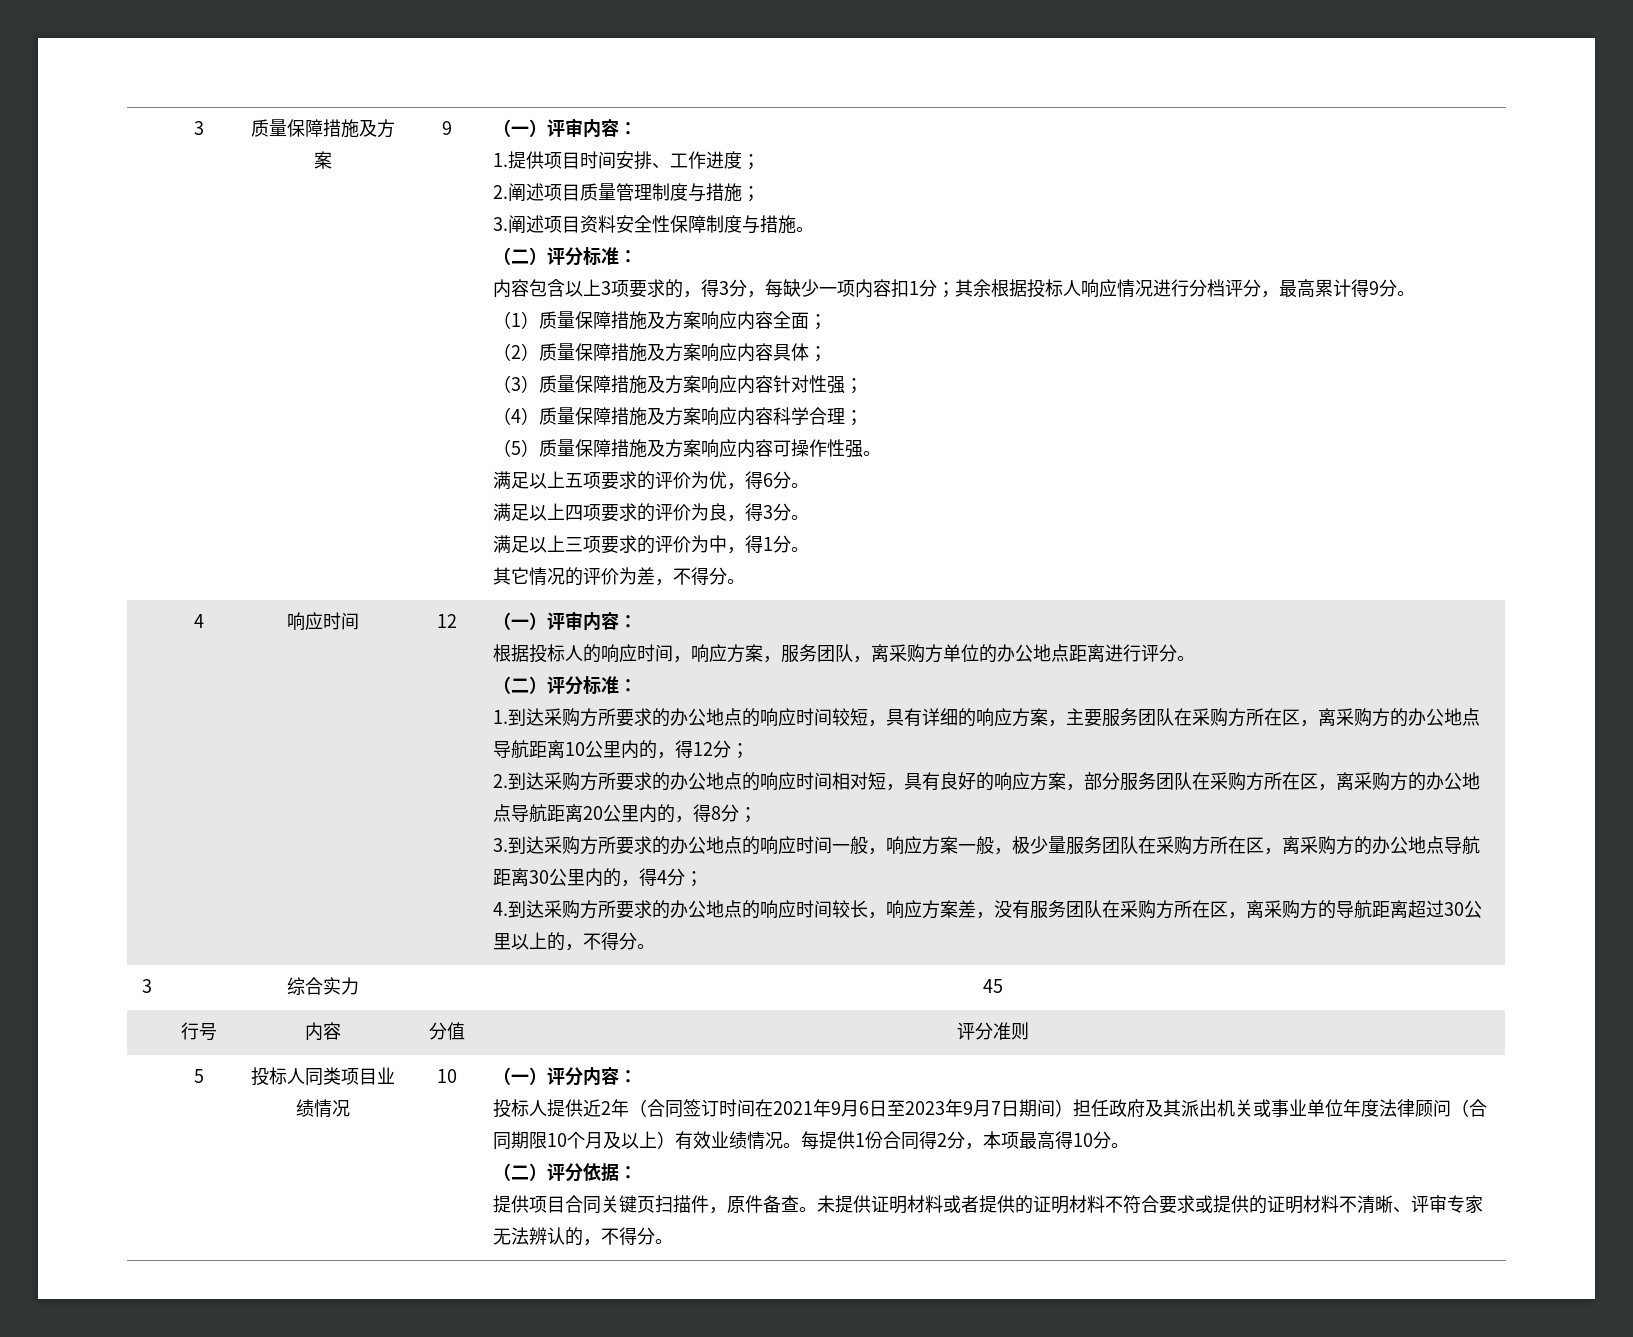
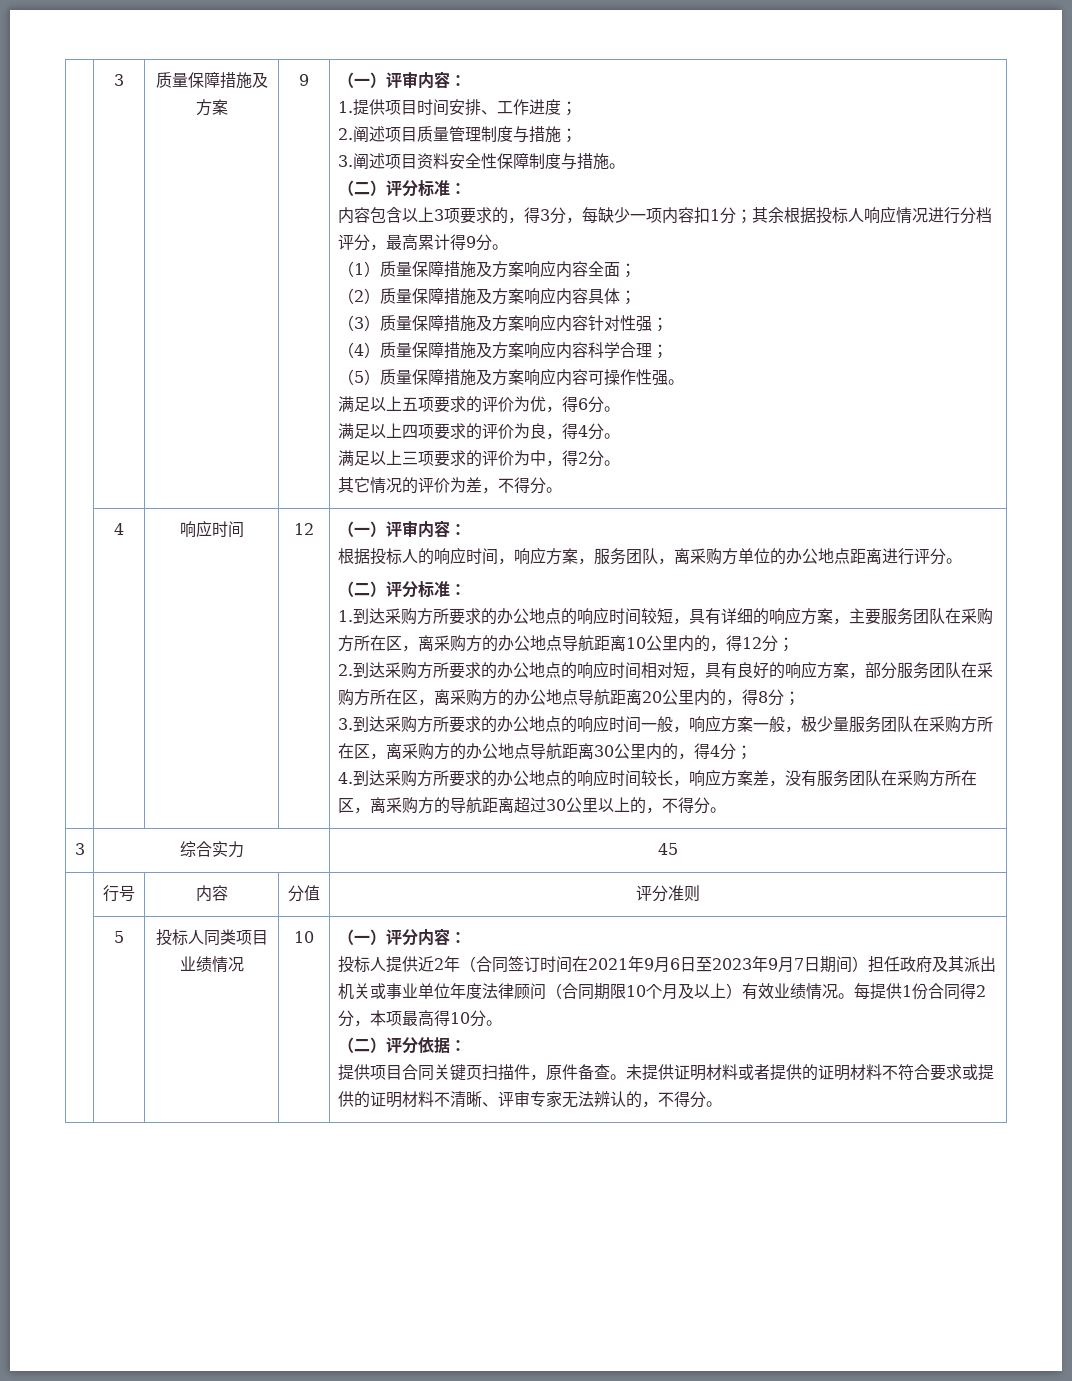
- 满足以上四项要求的评价为良，得3分。
+ 满足以上四项要求的评价为良，得4分。
- 满足以上三项要求的评价为中，得1分。
+ 满足以上三项要求的评价为中，得2分。

